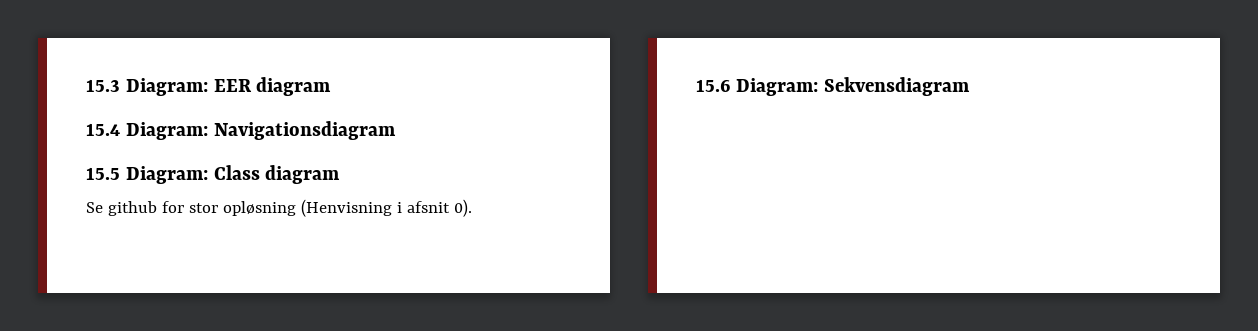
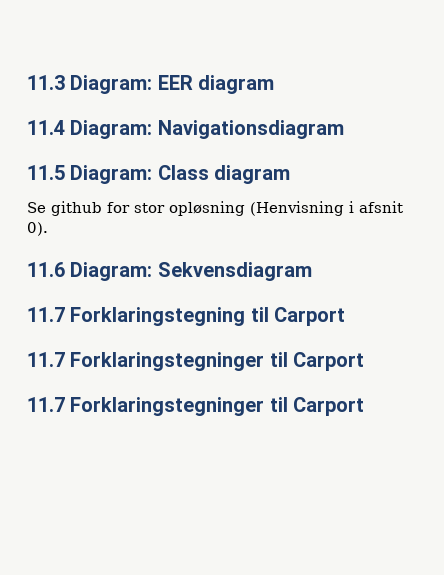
- 15.3 Diagram: EER diagram
+ 11.3 Diagram: EER diagram
- 15.4 Diagram: Navigationsdiagram
+ 11.4 Diagram: Navigationsdiagram
- 15.5 Diagram: Class diagram
+ 11.5 Diagram: Class diagram
- 15.6 Diagram: Sekvensdiagram
+ 11.6 Diagram: Sekvensdiagram
+ 11.7 Forklaringstegning til Carport
+ 11.7 Forklaringstegninger til Carport
+ 11.7 Forklaringstegninger til Carport

